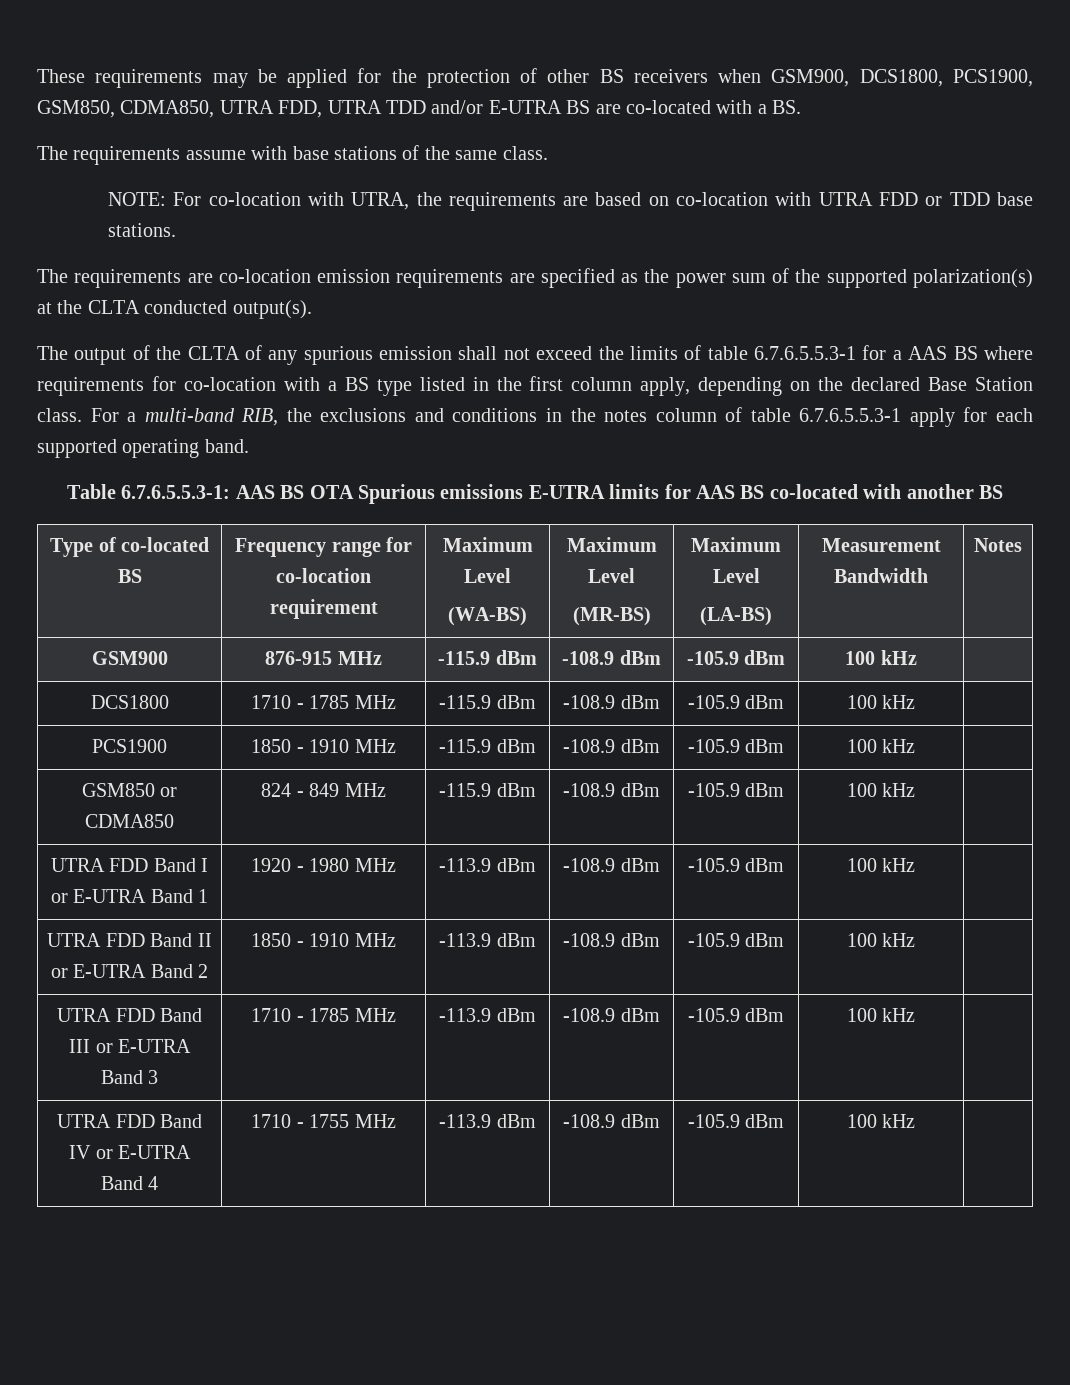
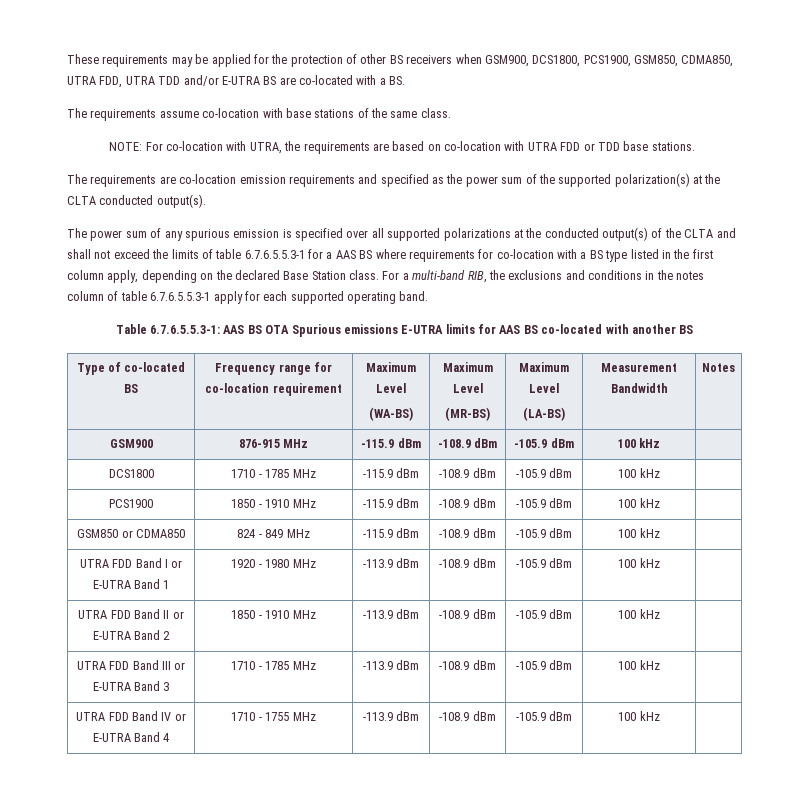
- The requirements assume with base stations of the same class.
+ The requirements assume co-location with base stations of the same class.
- The requirements are co-location emission requirements are specified as the power sum of the supported polarization(s) at the CLTA conducted output(s).
+ The requirements are co-location emission requirements and specified as the power sum of the supported polarization(s) at the CLTA conducted output(s).
- The output of the CLTA of any spurious emission shall not exceed the limits of table 6.7.6.5.5.3-1 for a AAS BS where requirements for co-location with a BS type listed in the first column apply, depending on the declared Base Station class.
+ The power sum of any spurious emission is specified over all supported polarizations at the conducted output(s) of the CLTA and shall not exceed the limits of table 6.7.6.5.5.3-1 for a AAS BS where requirements for co-location with a BS type listed in the first column apply, depending on the declared Base Station class.

